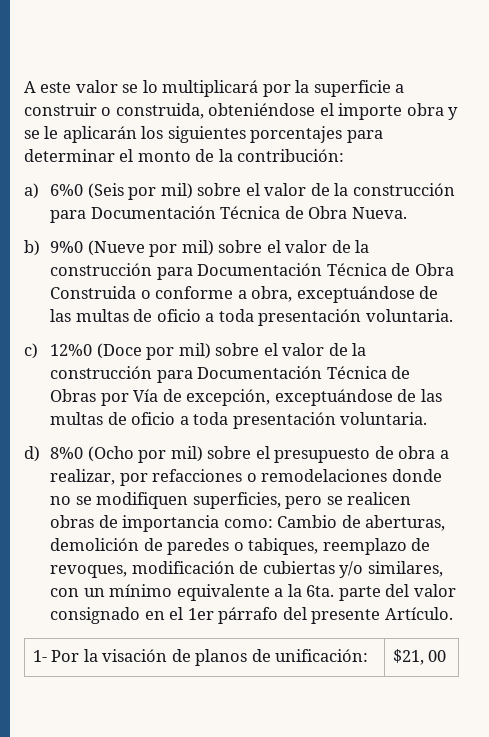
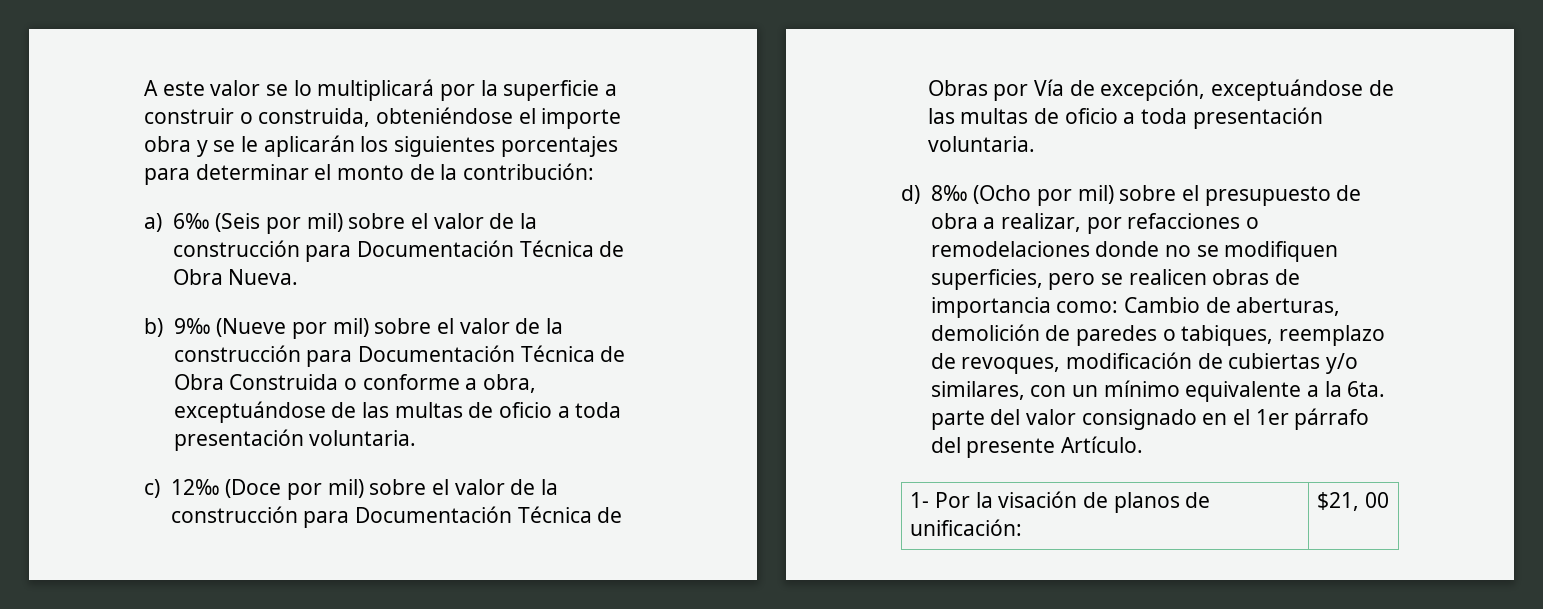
- a) 6%0 (Seis por mil) sobre el valor de la construcción para Documentación Técnica de Obra Nueva.
+ a) 6‰ (Seis por mil) sobre el valor de la construcción para Documentación Técnica de Obra Nueva.
- b) 9%0 (Nueve por mil) sobre el valor de la construcción para Documentación Técnica de Obra Construida o conforme a obra, exceptuándose de las multas de oficio a toda presentación voluntaria.
+ b) 9‰ (Nueve por mil) sobre el valor de la construcción para Documentación Técnica de Obra Construida o conforme a obra, exceptuándose de las multas de oficio a toda presentación voluntaria.
- c) 12%0 (Doce por mil) sobre el valor de la construcción para Documentación Técnica de Obras por Vía de excepción, exceptuándose de las multas de oficio a toda presentación voluntaria.
+ c) 12‰ (Doce por mil) sobre el valor de la construcción para Documentación Técnica de Obras por Vía de excepción, exceptuándose de las multas de oficio a toda presentación voluntaria.
- d) 8%0 (Ocho por mil) sobre el presupuesto de obra a realizar, por refacciones o remodelaciones donde no se modifiquen superficies, pero se realicen obras de importancia como:
+ d) 8‰ (Ocho por mil) sobre el presupuesto de obra a realizar, por refacciones o remodelaciones donde no se modifiquen superficies, pero se realicen obras de importancia como:

